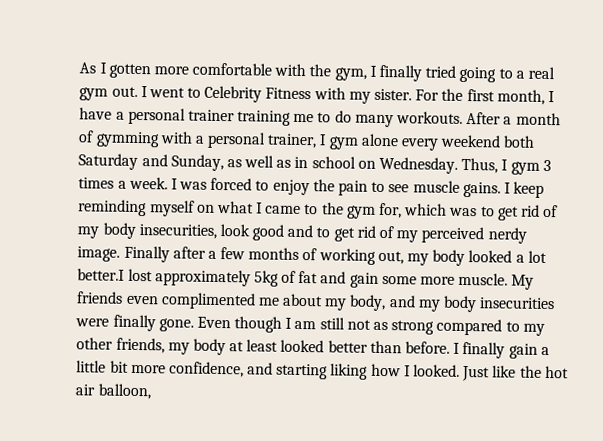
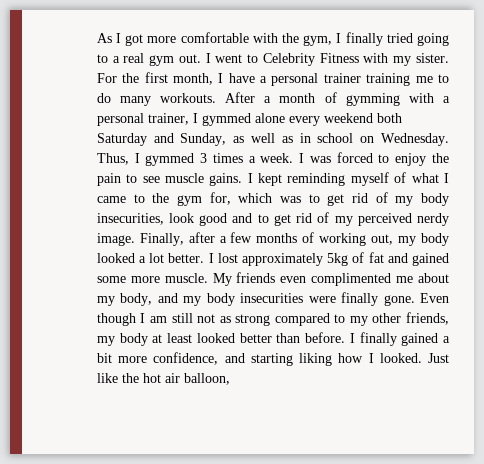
- As I gotten more comfortable with the gym, I finally tried going to a real gym out.
+ As I got more comfortable with the gym, I finally tried going to a real gym out.
- After a month of gymming with a personal trainer, I gym alone every weekend both Saturday and Sunday, as well as in school on Wednesday.
+ After a month of gymming with a personal trainer, I gymmed alone every weekend both Saturday and Sunday, as well as in school on Wednesday.
- Thus, I gym 3 times a week.
+ Thus, I gymmed 3 times a week.
- I keep reminding myself on what I came to the gym for, which was to get rid of my body insecurities, look good and to get rid of my perceived nerdy image.
+ I kept reminding myself of what I came to the gym for, which was to get rid of my body insecurities, look good and to get rid of my perceived nerdy image.
- Finally after a few months of working out, my body looked a lot better.I lost approximately 5kg of fat and gain some more muscle.
+ Finally, after a few months of working out, my body looked a lot better. I lost approximately 5kg of fat and gained some more muscle.
- I finally gain a little bit more confidence, and starting liking how I looked.
+ I finally gained a bit more confidence, and starting liking how I looked.

